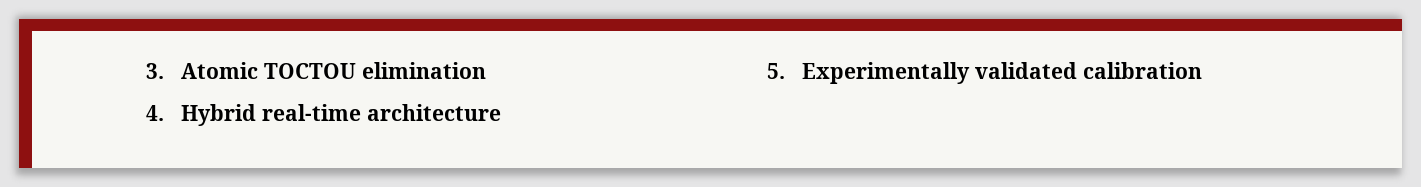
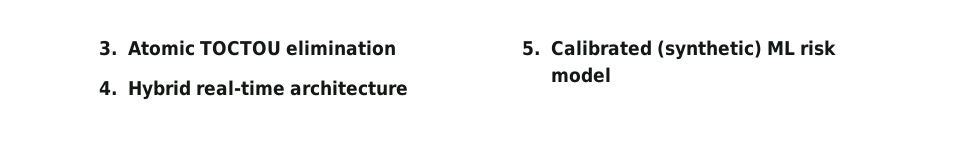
- 5. Experimentally validated calibration
+ 5. Calibrated (synthetic) ML risk model

